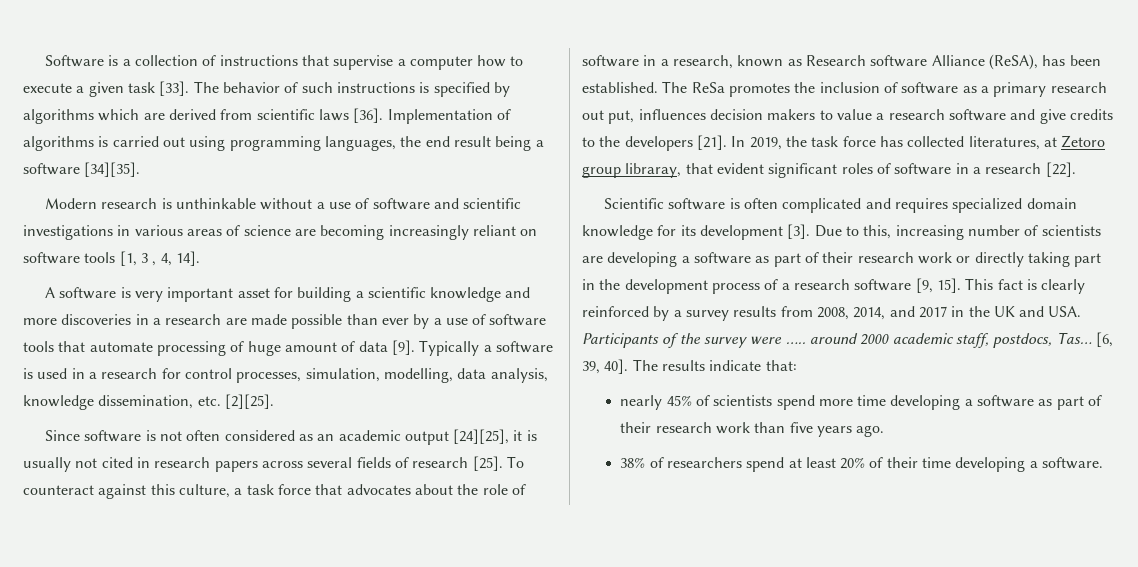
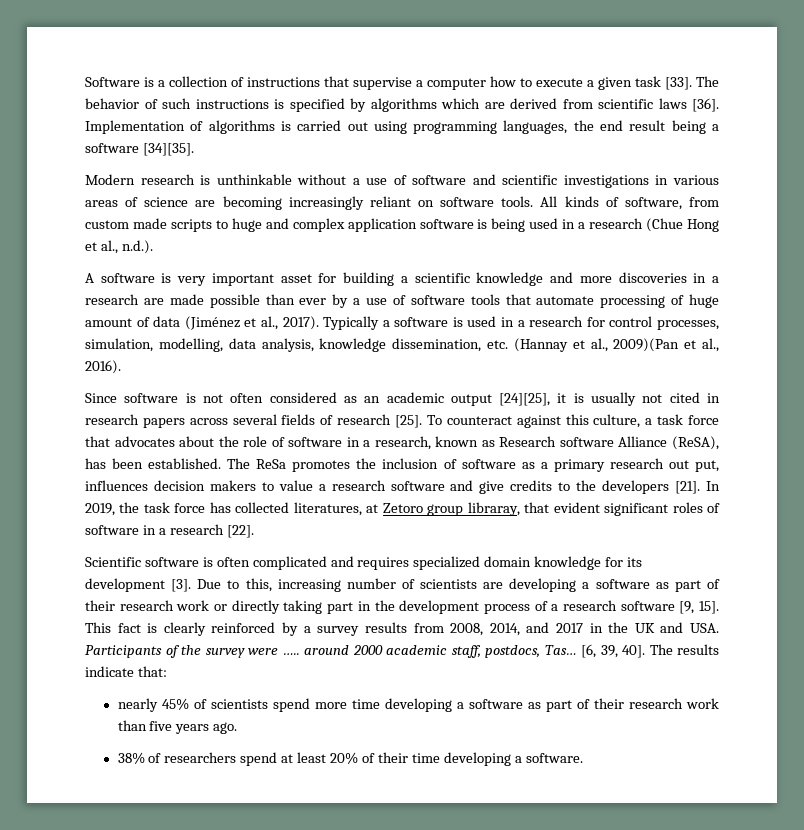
- Modern research is unthinkable without a use of software and scientific investigations in various areas of science are becoming increasingly reliant on software tools [1, 3 , 4, 14].
+ Modern research is unthinkable without a use of software and scientific investigations in various areas of science are becoming increasingly reliant on software tools. All kinds of software, from custom made scripts to huge and complex application software is being used in a research (Chue Hong et al., n.d.).
- A software is very important asset for building a scientific knowledge and more discoveries in a research are made possible than ever by a use of software tools that automate processing of huge amount of data [9].
+ A software is very important asset for building a scientific knowledge and more discoveries in a research are made possible than ever by a use of software tools that automate processing of huge amount of data (Jiménez et al., 2017).
- Typically a software is used in a research for control processes, simulation, modelling, data analysis, knowledge dissemination, etc. [2][25].
+ Typically a software is used in a research for control processes, simulation, modelling, data analysis, knowledge dissemination, etc. (Hannay et al., 2009)(Pan et al., 2016).

